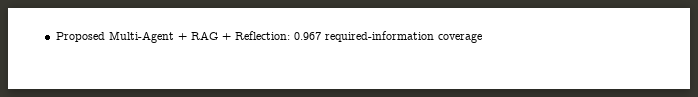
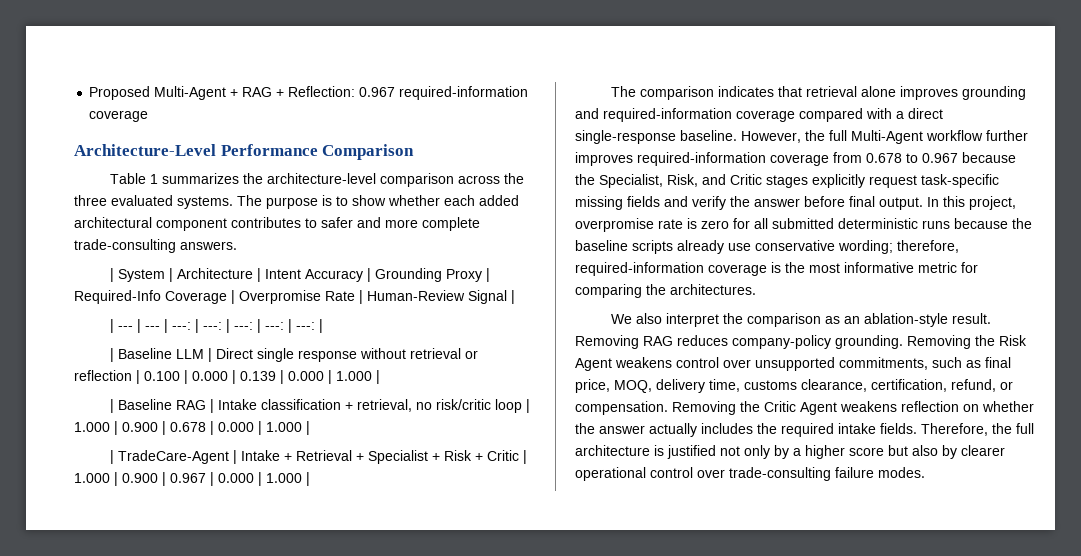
+ Architecture-Level Performance Comparison
+ Table 1 summarizes the architecture-level comparison across the three evaluated systems. The purpose is to show whether each added architectural component contributes to safer and more complete trade-consulting answers.
+ | System | Architecture | Intent Accuracy | Grounding Proxy | Required-Info Coverage | Overpromise Rate | Human-Review Signal |
+ | --- | --- | ---: | ---: | ---: | ---: | ---: |
+ | Baseline LLM | Direct single response without retrieval or reflection | 0.100 | 0.000 | 0.139 | 0.000 | 1.000 |
+ | Baseline RAG | Intake classification + retrieval, no risk/critic loop | 1.000 | 0.900 | 0.678 | 0.000 | 1.000 |
+ | TradeCare-Agent | Intake + Retrieval + Specialist + Risk + Critic | 1.000 | 0.900 | 0.967 | 0.000 | 1.000 |
+ The comparison indicates that retrieval alone improves grounding and required-information coverage compared with a direct single-response baseline. However, the full Multi-Agent workflow further improves required-information coverage from 0.678 to 0.967 because the Specialist, Risk, and Critic stages explicitly request task-specific missing fields and verify the answer before final output. In this project, overpromise rate is zero for all submitted deterministic runs because the baseline scripts already use conservative wording; therefore, required-information coverage is the most informative metric for comparing the architectures.
+ We also interpret the comparison as an ablation-style result. Removing RAG reduces company-policy grounding. Removing the Risk Agent weakens control over unsupported commitments, such as final price, MOQ, delivery time, customs clearance, certification, refund, or compensation. Removing the Critic Agent weakens reflection on whether the answer actually includes the required intake fields. Therefore, the full architecture is justified not only by a higher score but also by clearer operational control over trade-consulting failure modes.

